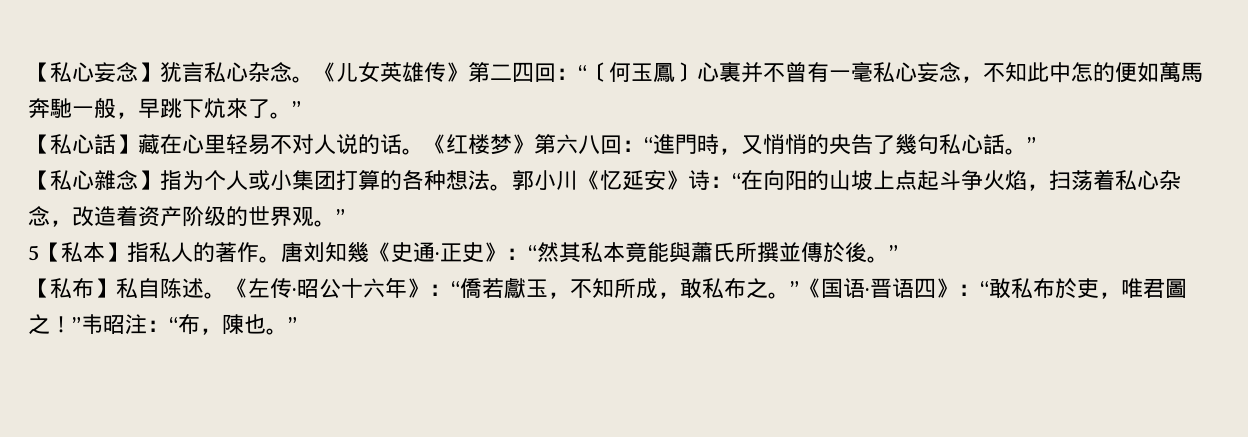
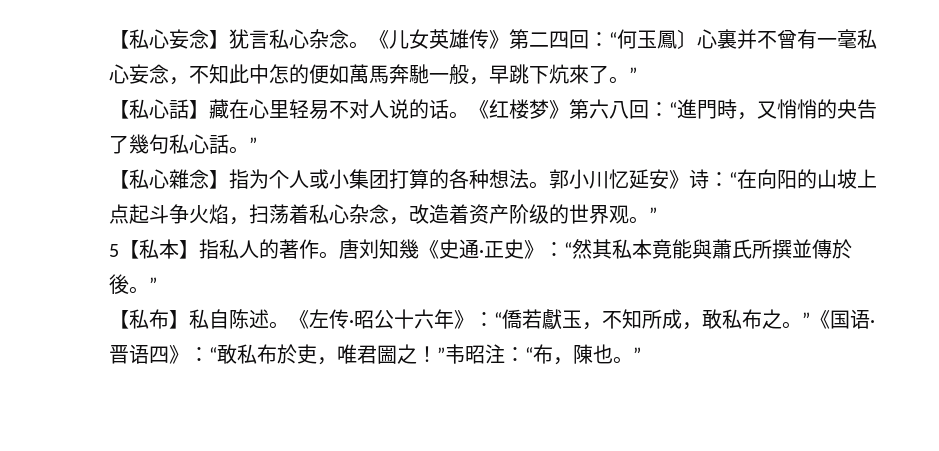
- 《儿女英雄传》第二四回：“〔何玉鳳〕心裏并不曾有一毫私心妄念，不知此中怎的便如萬馬奔馳一般，早跳下炕來了。”
+ 《儿女英雄传》第二四回：“何玉鳳〕心裏并不曾有一毫私心妄念，不知此中怎的便如萬馬奔馳一般，早跳下炕來了。”
- 郭小川《忆延安》诗：“在向阳的山坡上点起斗争火焰，扫荡着私心杂念，改造着资产阶级的世界观。”
+ 郭小川忆延安》诗：“在向阳的山坡上点起斗争火焰，扫荡着私心杂念，改造着资产阶级的世界观。”
- 《左传·昭公十六年》：“僑若獻玉，不知所成，敢私布之。”《国语·晋语四》：“敢私布於吏，唯君圖之！”韦昭注：“布，陳也。”
+ 《左传·昭公十六年》：“僑若獻玉，不知所成，敢私布之。”《国语·晋语四》：“敢私布於吏，唯君圌之！”韦昭注：“布，陳也。”

